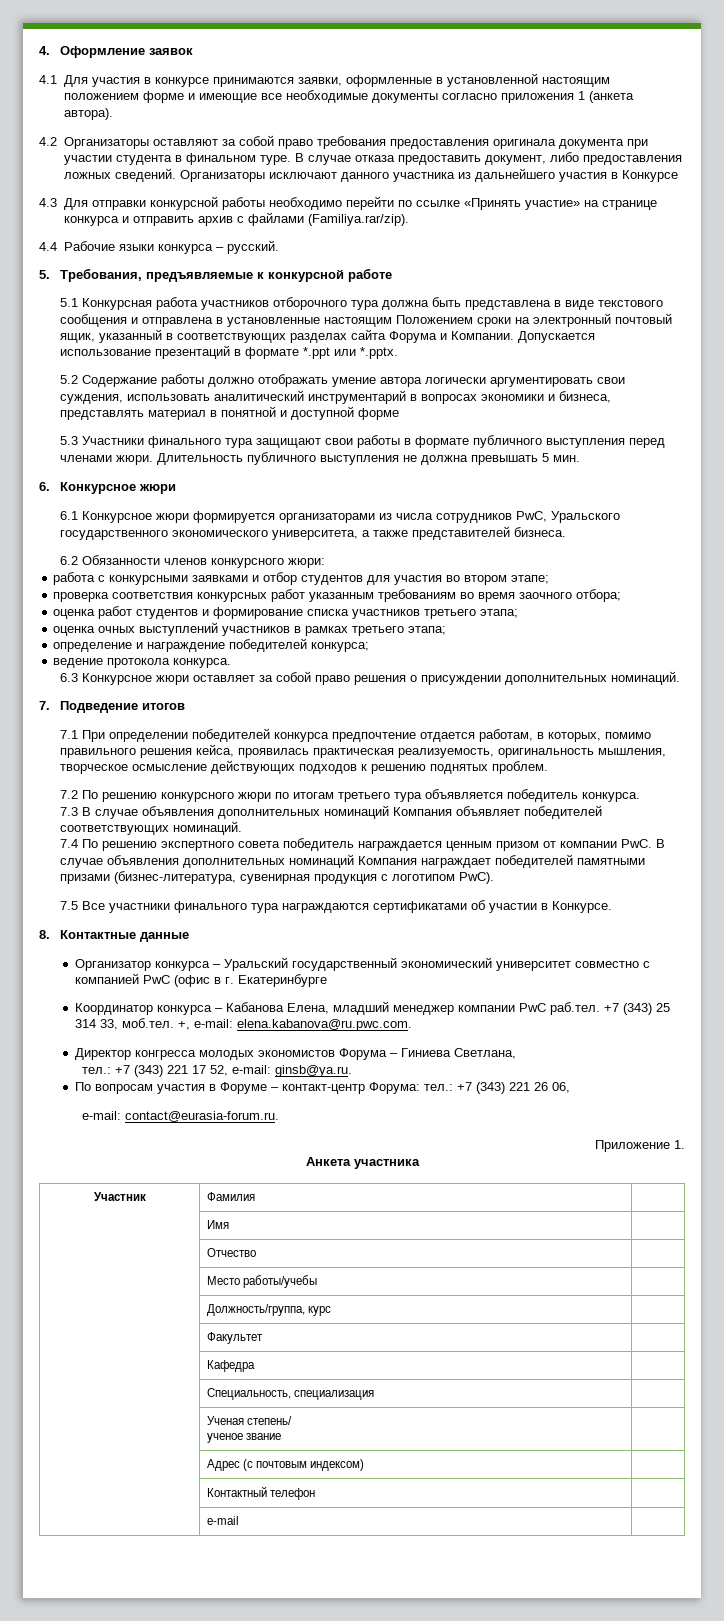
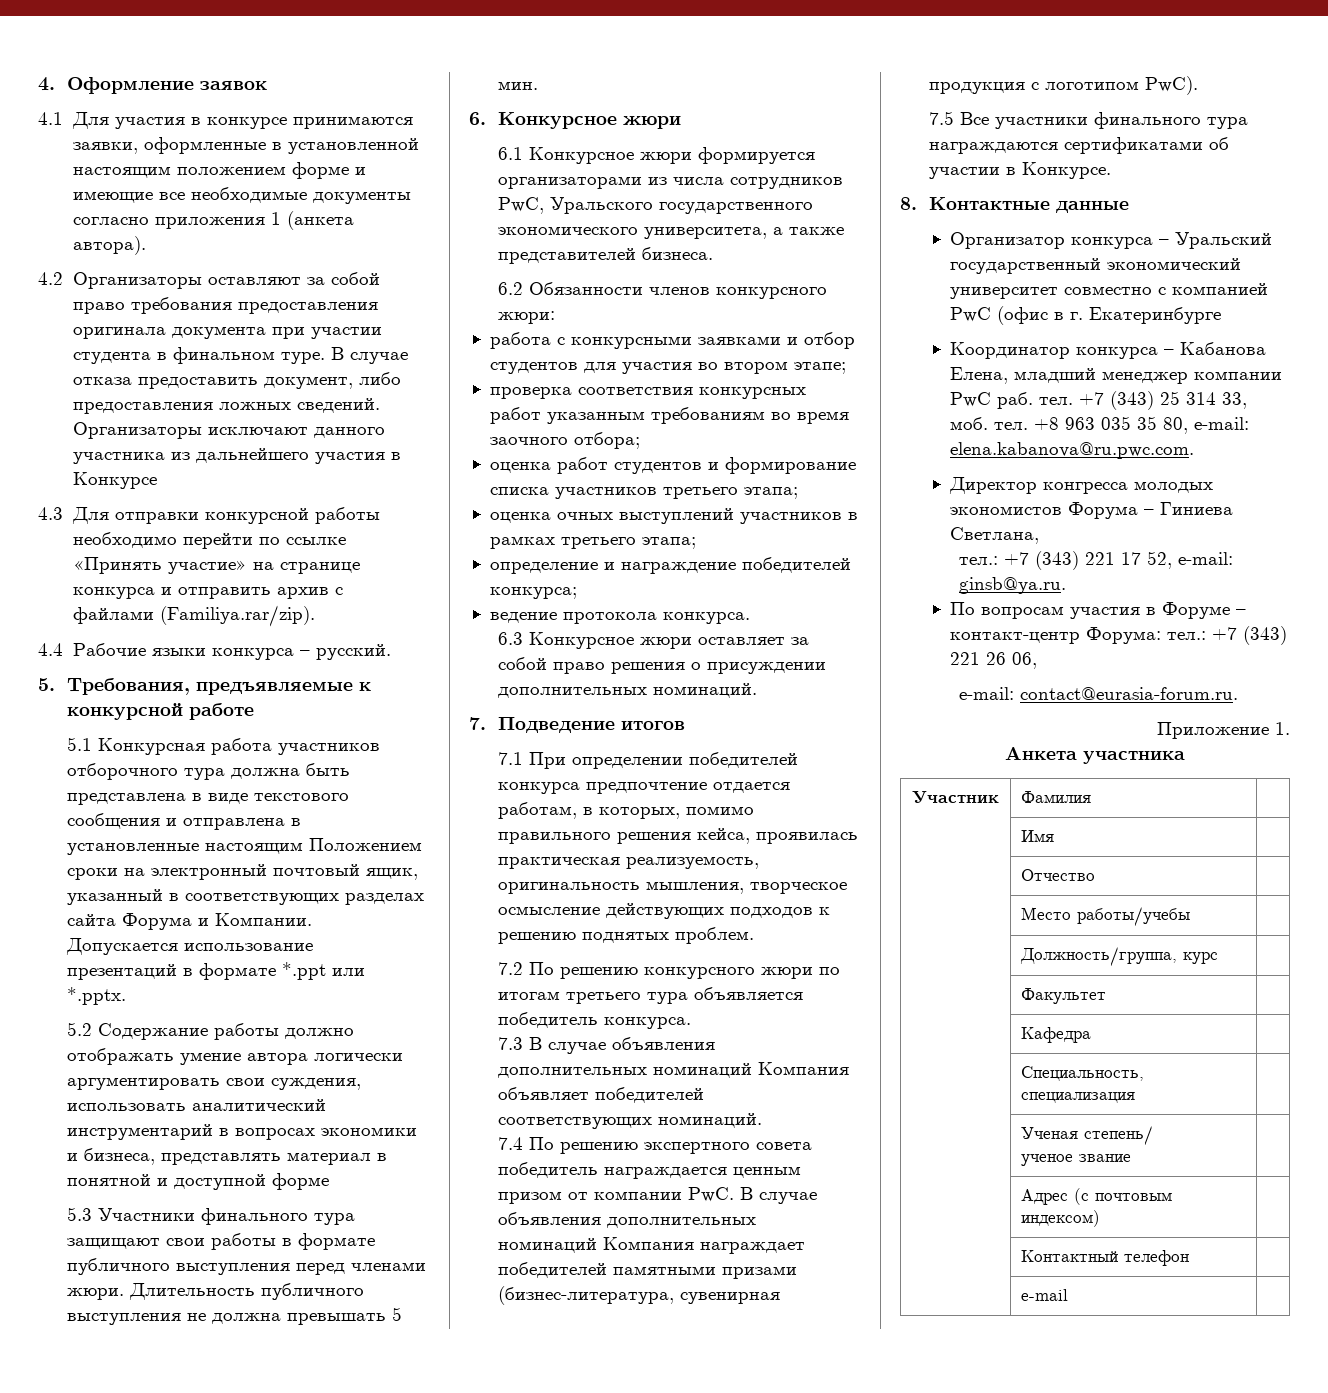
- Координатор конкурса – Кабанова Елена, младший менеджер компании PwC раб.тел. +7 (343) 25 314 33, моб.тел. +, e-mail: elena.kabanova@ru.pwc.com.
+ Координатор конкурса – Кабанова Елена, младший менеджер компании PwC раб. тел. +7 (343) 25 314 33, моб. тел. +8 963 035 35 80, e-mail: elena.kabanova@ru.pwc.com.

